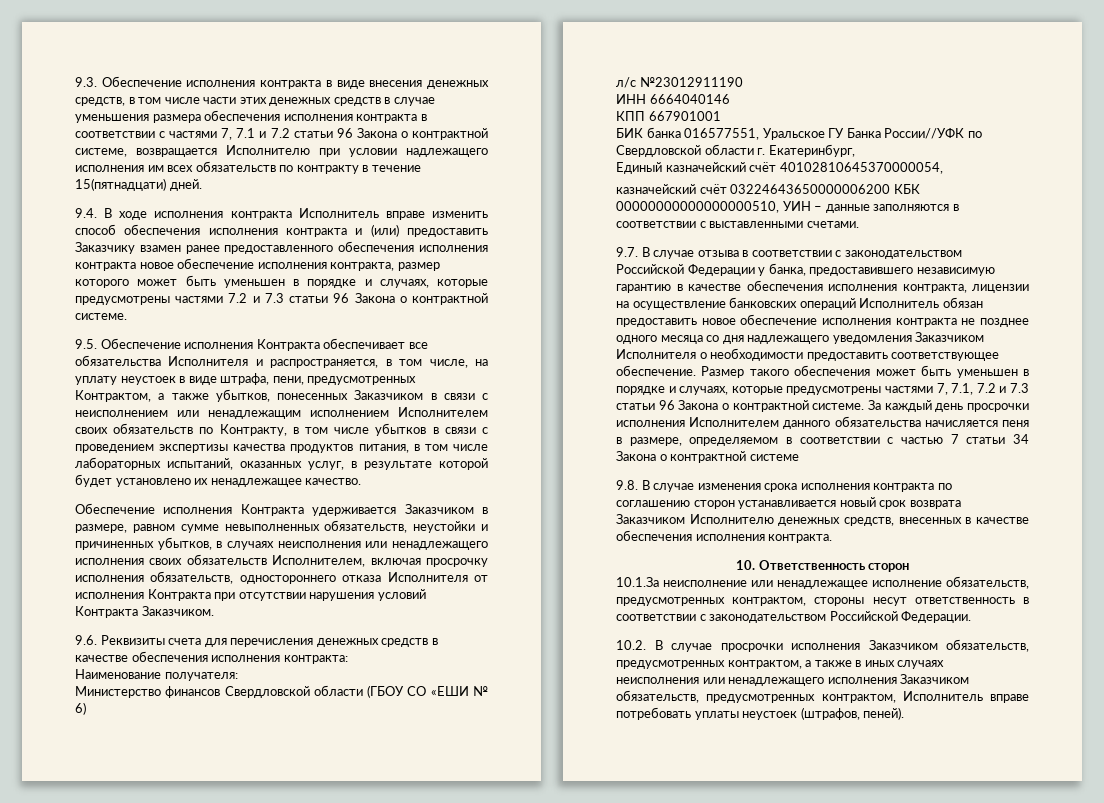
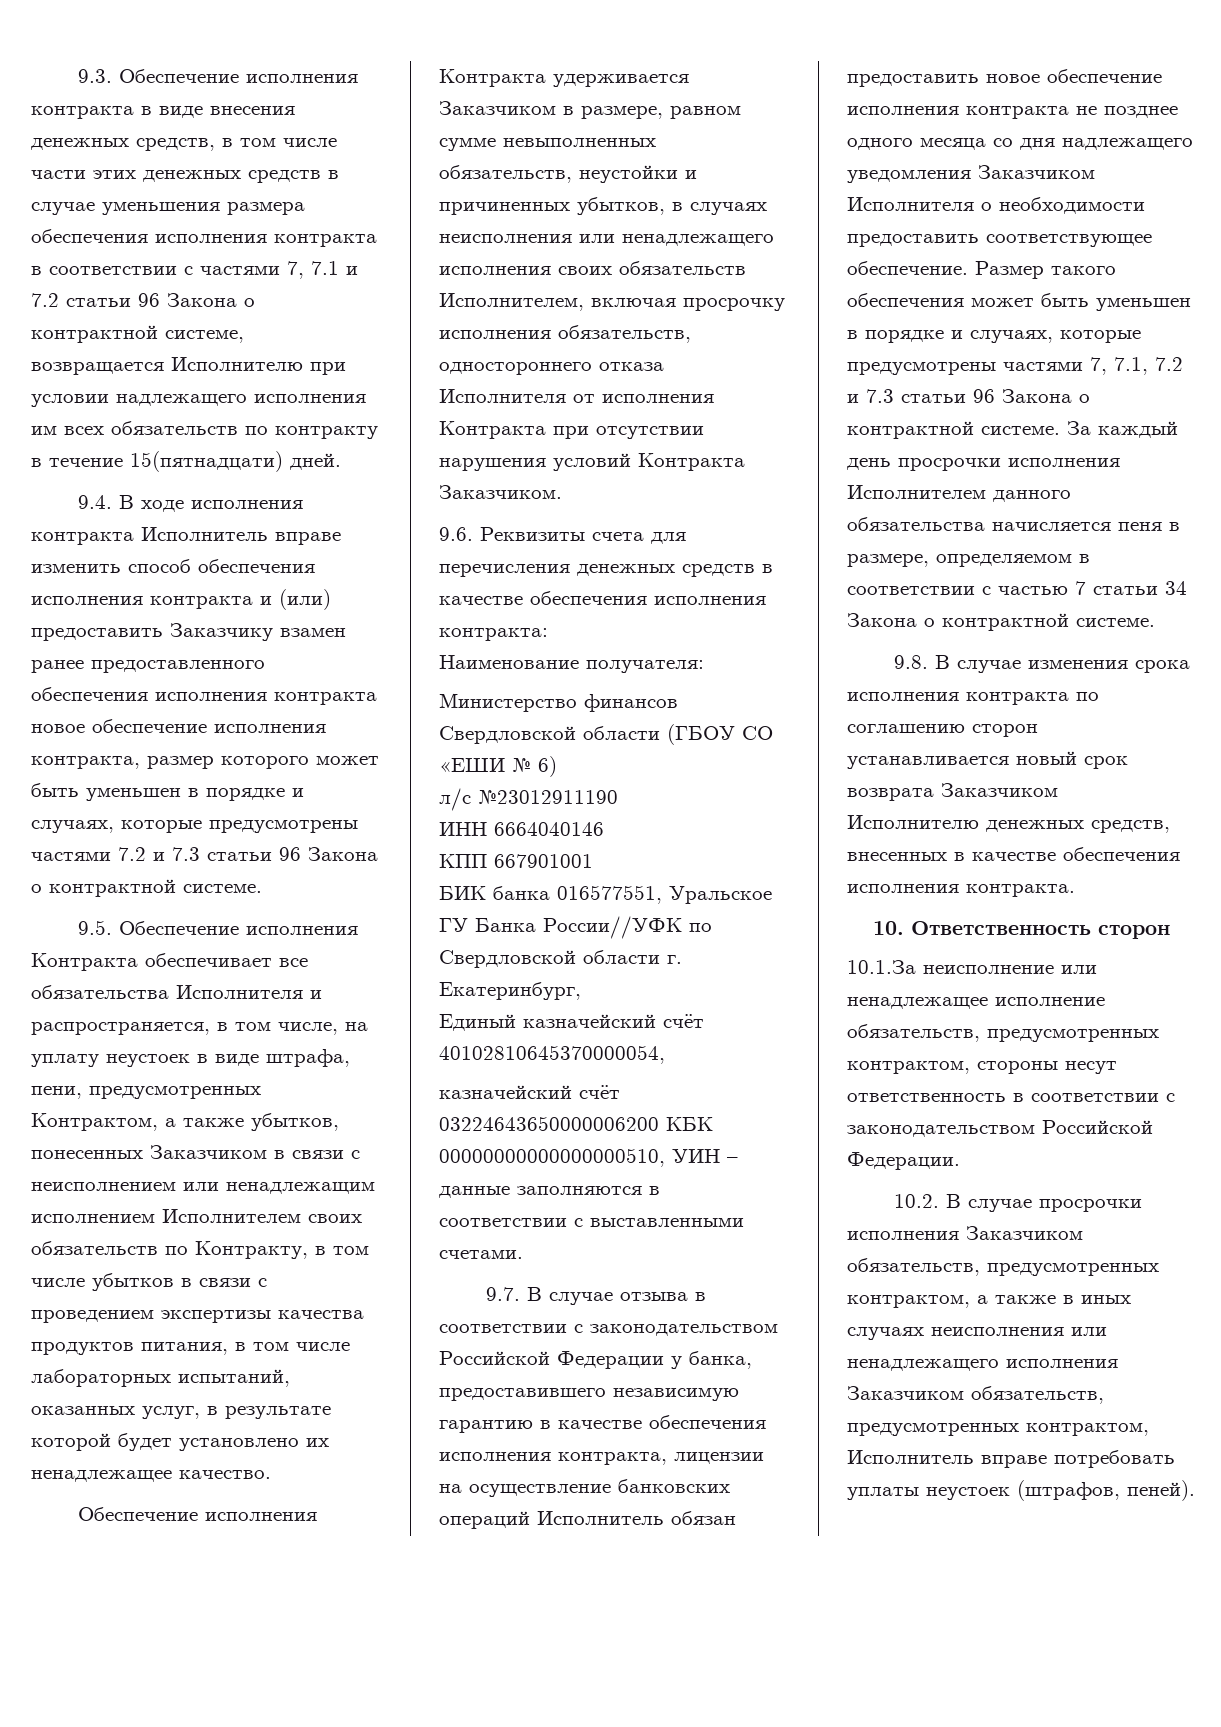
- За каждый день просрочки исполнения Исполнителем данного обязательства начисляется пеня в размере, определяемом в соответствии с частью 7 статьи 34 Закона о контрактной системе
+ За каждый день просрочки исполнения Исполнителем данного обязательства начисляется пеня в размере, определяемом в соответствии с частью 7 статьи 34 Закона о контрактной системе.

